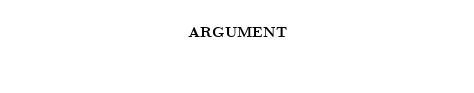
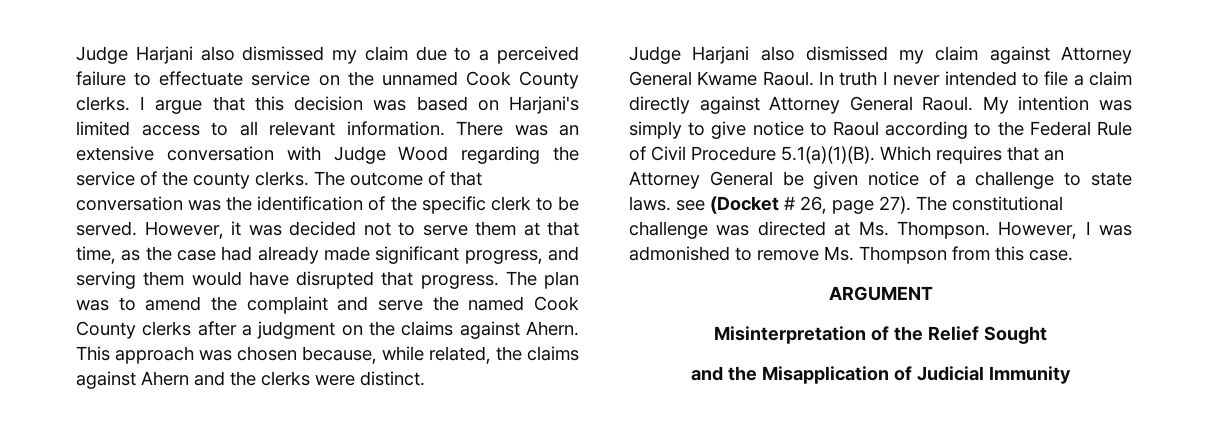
+ Judge Harjani also dismissed my claim due to a perceived failure to effectuate service on the unnamed Cook County clerks. I argue that this decision was based on Harjani's limited access to all relevant information. There was an extensive conversation with Judge Wood regarding the service of the county clerks. The outcome of that conversation was the identification of the specific clerk to be served. However, it was decided not to serve them at that time, as the case had already made significant progress, and serving them would have disrupted that progress. The plan was to amend the complaint and serve the named Cook County clerks after a judgment on the claims against Ahern. This approach was chosen because, while related, the claims against Ahern and the clerks were distinct.
+ Judge Harjani also dismissed my claim against Attorney General Kwame Raoul. In truth I never intended to file a claim directly against Attorney General Raoul. My intention was simply to give notice to Raoul according to the Federal Rule of Civil Procedure 5.1(a)(1)(B). Which requires that an Attorney General be given notice of a challenge to state laws. see (Docket # 26, page 27). The constitutional challenge was directed at Ms. Thompson. However, I was admonished to remove Ms. Thompson from this case.
  ARGUMENT
+ Misinterpretation of the Relief Sought
+ and the Misapplication of Judicial Immunity

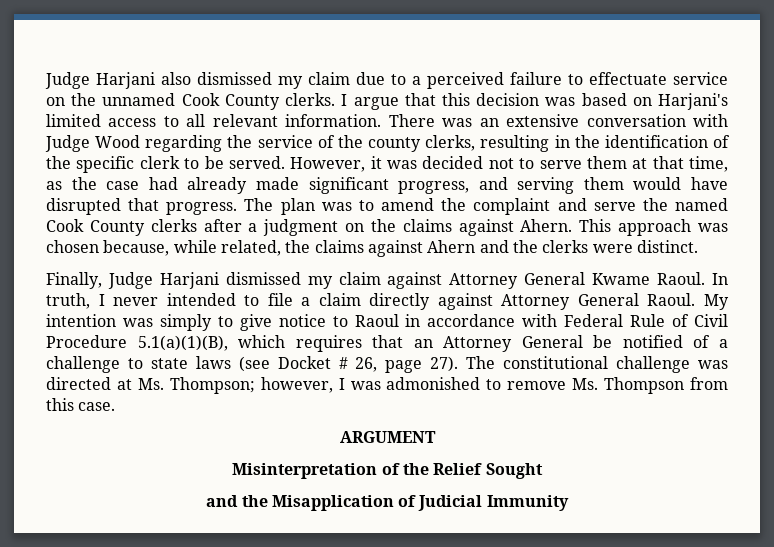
- There was an extensive conversation with Judge Wood regarding the service of the county clerks. The outcome of that conversation was the identification of the specific clerk to be served.
+ There was an extensive conversation with Judge Wood regarding the service of the county clerks, resulting in the identification of the specific clerk to be served.
- Judge Harjani also dismissed my claim against Attorney General Kwame Raoul.
+ Finally, Judge Harjani dismissed my claim against Attorney General Kwame Raoul.
- In truth I never intended to file a claim directly against Attorney General Raoul.
+ In truth, I never intended to file a claim directly against Attorney General Raoul.
- My intention was simply to give notice to Raoul according to the Federal Rule of Civil Procedure 5.1(a)(1)(B). Which requires that an Attorney General be given notice of a challenge to state laws. see (Docket # 26, page 27).
+ My intention was simply to give notice to Raoul in accordance with Federal Rule of Civil Procedure 5.1(a)(1)(B), which requires that an Attorney General be notified of a challenge to state laws (see Docket # 26, page 27).
- The constitutional challenge was directed at Ms. Thompson. However, I was admonished to remove Ms. Thompson from this case.
+ The constitutional challenge was directed at Ms. Thompson; however, I was admonished to remove Ms. Thompson from this case.

